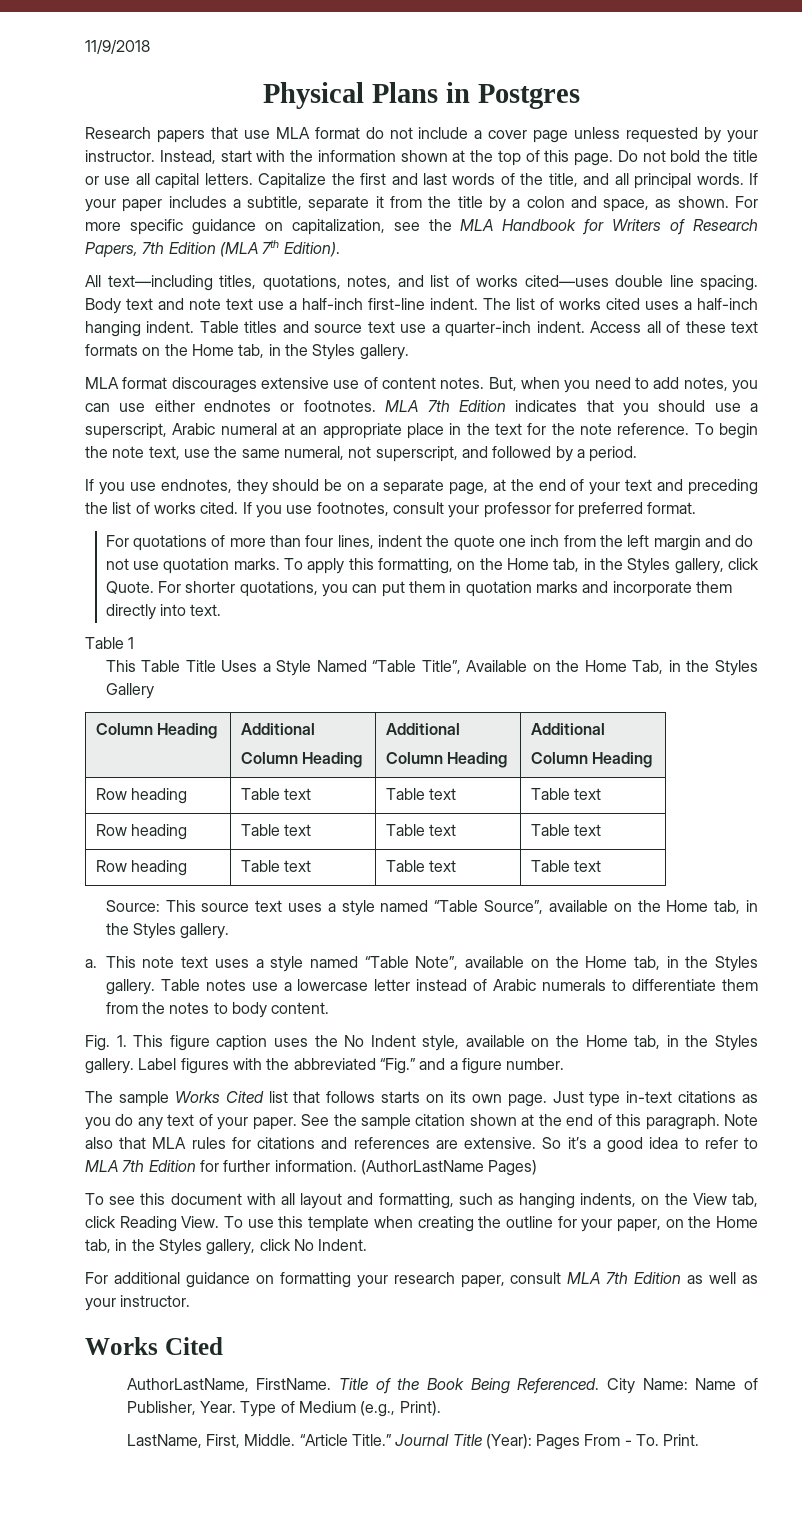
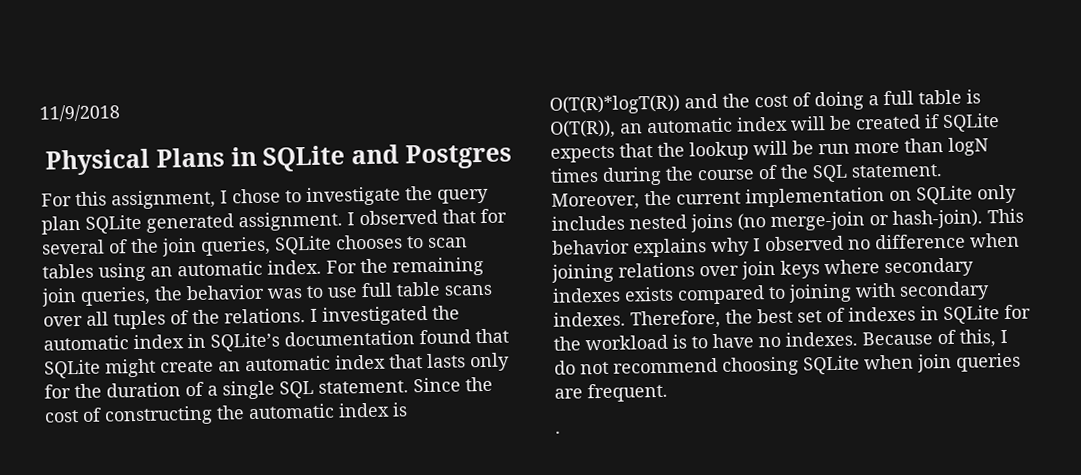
- Physical Plans in Postgres
+ Physical Plans in SQLite and Postgres
- Research papers that use MLA format do not include a cover page unless requested by your instructor. Instead, start with the information shown at the top of this page. Do not bold the title or use all capital letters. Capitalize the first and last words of the title, and all principal words. If your paper includes a subtitle, separate it from the title by a colon and space, as shown. For more specific guidance on capitalization, see the MLA Handbook for Writers of Research Papers, 7th Edition (MLA 7th Edition).
- All text—including titles, quotations, notes, and list of works cited—uses double line spacing. Body text and note text use a half-inch first-line indent. The list of works cited uses a half-inch hanging indent. Table titles and source text use a quarter-inch indent. Access all of these text formats on the Home tab, in the Styles gallery.
- MLA format discourages extensive use of content notes. But, when you need to add notes, you can use either endnotes or footnotes. MLA 7th Edition indicates that you should use a superscript, Arabic numeral at an appropriate place in the text for the note reference. To begin the note text, use the same numeral, not superscript, and followed by a period.
- If you use endnotes, they should be on a separate page, at the end of your text and preceding the list of works cited. If you use footnotes, consult your professor for preferred format.
- For quotations of more than four lines, indent the quote one inch from the left margin and do not use quotation marks. To apply this formatting, on the Home tab, in the Styles gallery, click Quote. For shorter quotations, you can put them in quotation marks and incorporate them directly into text.
- Table 1
- This Table Title Uses a Style Named “Table Title”, Available on the Home Tab, in the Styles Gallery
- Column Heading | Additional
- Column Heading | Additional
- Column Heading | Additional
- Column Heading
- Row heading | Table text | Table text | Table text
- Row heading | Table text | Table text | Table text
- Row heading | Table text | Table text | Table text
- Source: This source text uses a style named “Table Source”, available on the Home tab, in the Styles gallery.
- a. This note text uses a style named “Table Note”, available on the Home tab, in the Styles gallery. Table notes use a lowercase letter instead of Arabic numerals to differentiate them from the notes to body content.
- Fig. 1. This figure caption uses the No Indent style, available on the Home tab, in the Styles gallery. Label figures with the abbreviated “Fig.” and a figure number.
- The sample Works Cited list that follows starts on its own page. Just type in-text citations as you do any text of your paper. See the sample citation shown at the end of this paragraph. Note also that MLA rules for citations and references are extensive. So it’s a good idea to refer to MLA 7th Edition for further information. (AuthorLastName Pages)
- To see this document with all layout and formatting, such as hanging indents, on the View tab, click Reading View. To use this template when creating the outline for your paper, on the Home tab, in the Styles gallery, click No Indent.
- For additional guidance on formatting your research paper, consult MLA 7th Edition as well as your instructor.
- Works Cited
- AuthorLastName, FirstName. Title of the Book Being Referenced. City Name: Name of Publisher, Year. Type of Medium (e.g., Print).
- LastName, First, Middle. “Article Title.” Journal Title (Year): Pages From - To. Print.
+ For this assignment, I chose to investigate the query plan SQLite generated assignment. I observed that for several of the join queries, SQLite chooses to scan tables using an automatic index. For the remaining join queries, the behavior was to use full table scans over all tuples of the relations. I investigated the automatic index in SQLite’s documentation found that SQLite might create an automatic index that lasts only for the duration of a single SQL statement. Since the cost of constructing the automatic index is O(T(R)*logT(R)) and the cost of doing a full table is O(T(R)), an automatic index will be created if SQLite expects that the lookup will be run more than logN times during the course of the SQL statement. Moreover, the current implementation on SQLite only includes nested joins (no merge-join or hash-join). This behavior explains why I observed no difference when joining relations over join keys where secondary indexes exists compared to joining with secondary indexes. Therefore, the best set of indexes in SQLite for the workload is to have no indexes. Because of this, I do not recommend choosing SQLite when join queries are frequent.
+ .

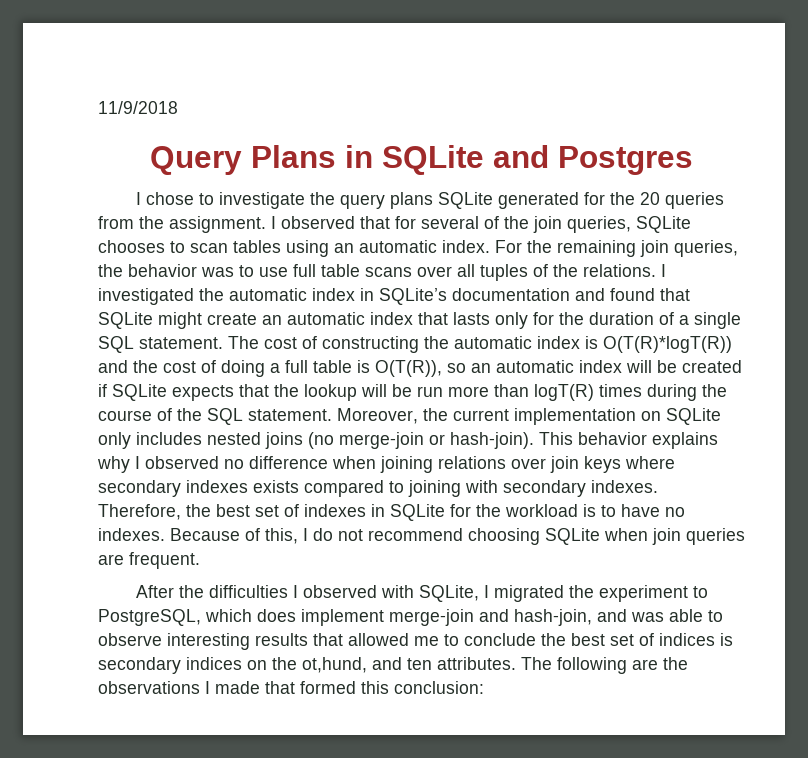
- Physical Plans in SQLite and Postgres
+ Query Plans in SQLite and Postgres
- For this assignment, I chose to investigate the query plan SQLite generated assignment.
+ I chose to investigate the query plans SQLite generated for the 20 queries from the assignment.
- I investigated the automatic index in SQLite’s documentation found that SQLite might create an automatic index that lasts only for the duration of a single SQL statement.
+ I investigated the automatic index in SQLite’s documentation and found that SQLite might create an automatic index that lasts only for the duration of a single SQL statement.
- Since the cost of constructing the automatic index is O(T(R)*logT(R)) and the cost of doing a full table is O(T(R)), an automatic index will be created if SQLite expects that the lookup will be run more than logN times during the course of the SQL statement.
+ The cost of constructing the automatic index is O(T(R)*logT(R)) and the cost of doing a full table is O(T(R)), so an automatic index will be created if SQLite expects that the lookup will be run more than logT(R) times during the course of the SQL statement.
- .
+ After the difficulties I observed with SQLite, I migrated the experiment to PostgreSQL, which does implement merge-join and hash-join, and was able to observe interesting results that allowed me to conclude the best set of indices is secondary indices on the ot,hund, and ten attributes. The following are the observations I made that formed this conclusion:

